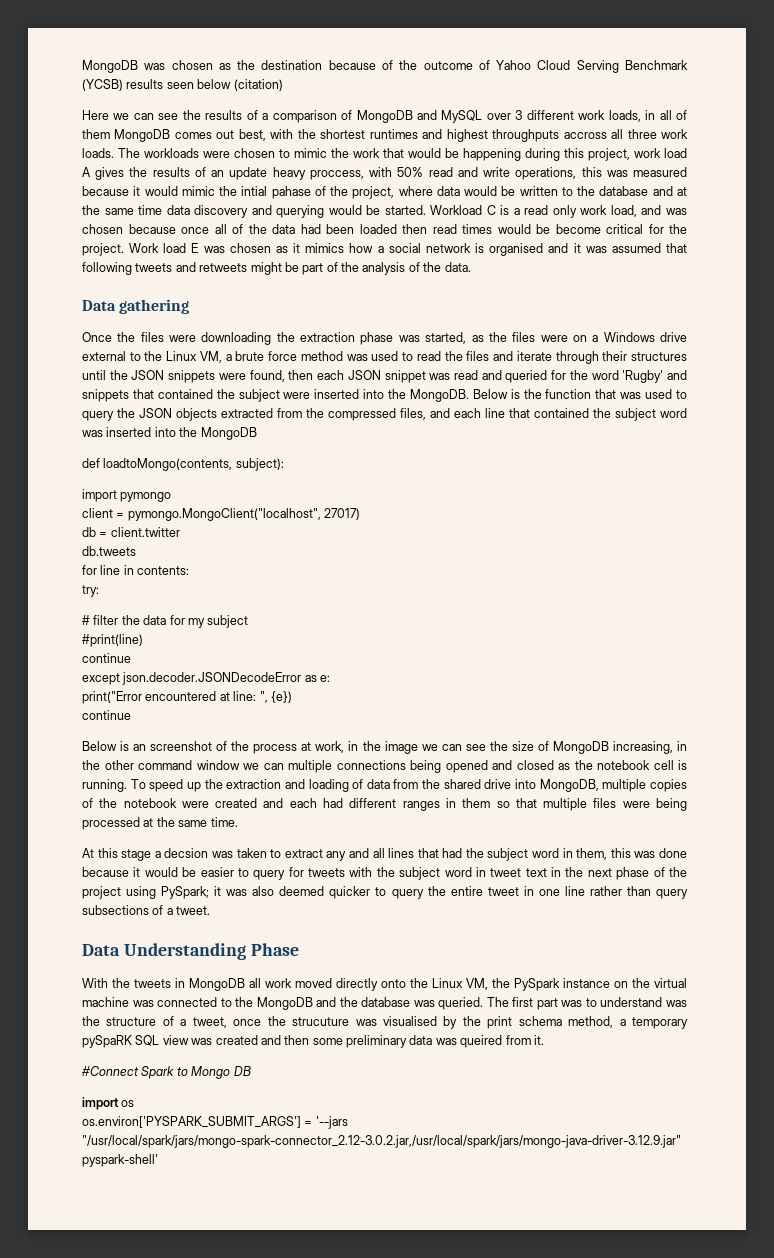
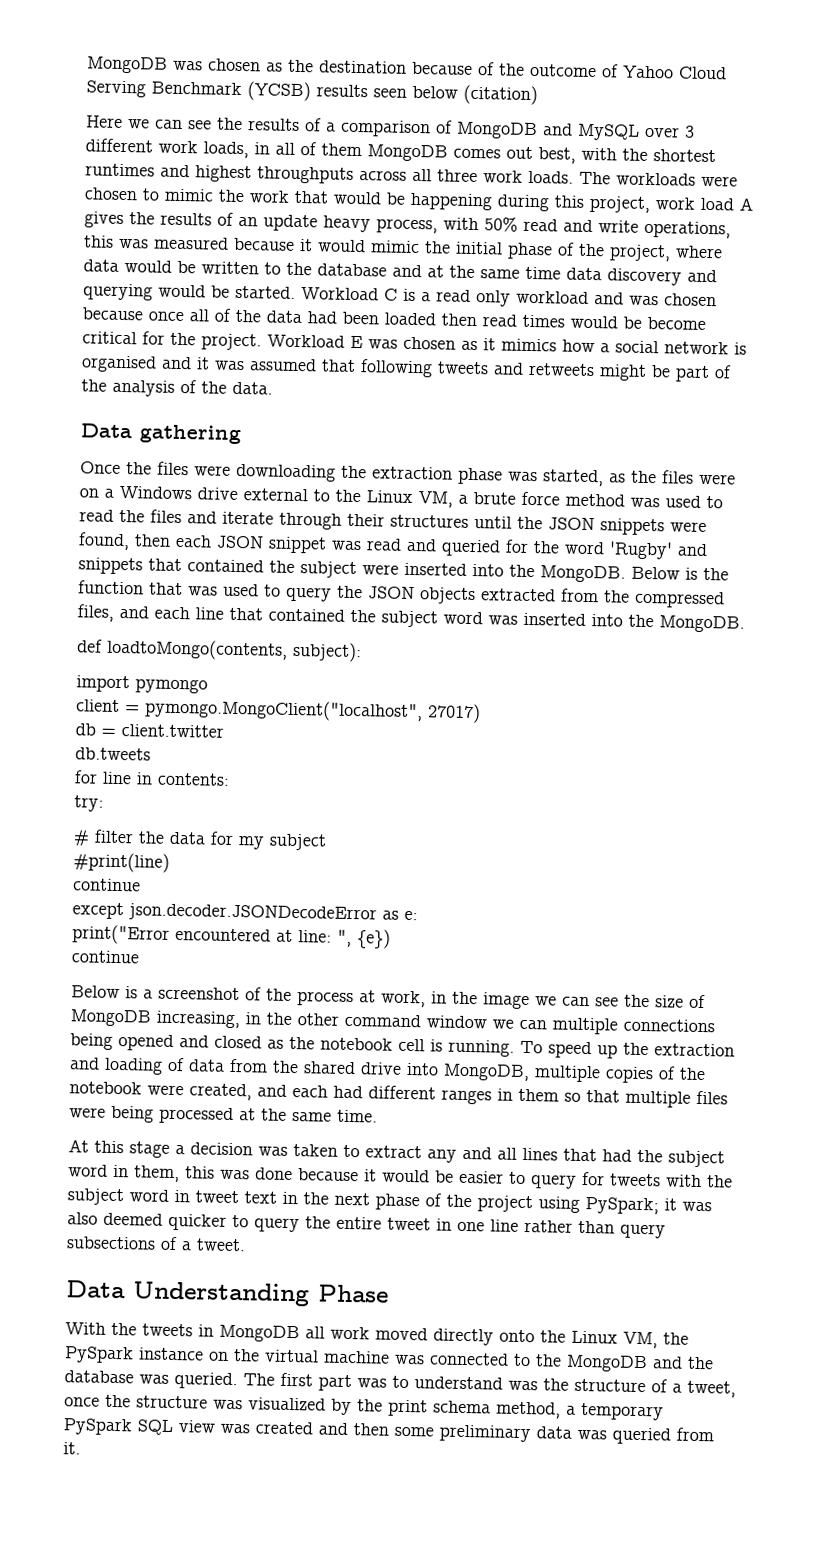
- Here we can see the results of a comparison of MongoDB and MySQL over 3 different work loads, in all of them MongoDB comes out best, with the shortest runtimes and highest throughputs accross all three work loads.
+ Here we can see the results of a comparison of MongoDB and MySQL over 3 different work loads, in all of them MongoDB comes out best, with the shortest runtimes and highest throughputs across all three work loads.
- The workloads were chosen to mimic the work that would be happening during this project, work load A gives the results of an update heavy proccess, with 50% read and write operations, this was measured because it would mimic the intial pahase of the project, where data would be written to the database and at the same time data discovery and querying would be started.
+ The workloads were chosen to mimic the work that would be happening during this project, work load A gives the results of an update heavy process, with 50% read and write operations, this was measured because it would mimic the initial phase of the project, where data would be written to the database and at the same time data discovery and querying would be started.
- Workload C is a read only work load, and was chosen because once all of the data had been loaded then read times would be become critical for the project.
+ Workload C is a read only workload and was chosen because once all of the data had been loaded then read times would be become critical for the project.
- Work load E was chosen as it mimics how a social network is organised and it was assumed that following tweets and retweets might be part of the analysis of the data.
+ Workload E was chosen as it mimics how a social network is organised and it was assumed that following tweets and retweets might be part of the analysis of the data.
- Below is the function that was used to query the JSON objects extracted from the compressed files, and each line that contained the subject word was inserted into the MongoDB
+ Below is the function that was used to query the JSON objects extracted from the compressed files, and each line that contained the subject word was inserted into the MongoDB.
- Below is an screenshot of the process at work, in the image we can see the size of MongoDB increasing, in the other command window we can multiple connections being opened and closed as the notebook cell is running.
+ Below is a screenshot of the process at work, in the image we can see the size of MongoDB increasing, in the other command window we can multiple connections being opened and closed as the notebook cell is running.
- To speed up the extraction and loading of data from the shared drive into MongoDB, multiple copies of the notebook were created and each had different ranges in them so that multiple files were being processed at the same time.
+ To speed up the extraction and loading of data from the shared drive into MongoDB, multiple copies of the notebook were created, and each had different ranges in them so that multiple files were being processed at the same time.
- At this stage a decsion was taken to extract any and all lines that had the subject word in them, this was done because it would be easier to query for tweets with the subject word in tweet text in the next phase of the project using PySpark;
+ At this stage a decision was taken to extract any and all lines that had the subject word in them, this was done because it would be easier to query for tweets with the subject word in tweet text in the next phase of the project using PySpark;
- The first part was to understand was the structure of a tweet, once the strucuture was visualised by the print schema method, a temporary pySpaRK SQL view was created and then some preliminary data was queired from it.
+ The first part was to understand was the structure of a tweet, once the structure was visualized by the print schema method, a temporary PySpark SQL view was created and then some preliminary data was queried from it.
- #Connect Spark to Mongo DB
- import os
- os.environ['PYSPARK_SUBMIT_ARGS'] = '--jars "/usr/local/spark/jars/mongo-spark-connector_2.12-3.0.2.jar,/usr/local/spark/jars/mongo-java-driver-3.12.9.jar" pyspark-shell'

